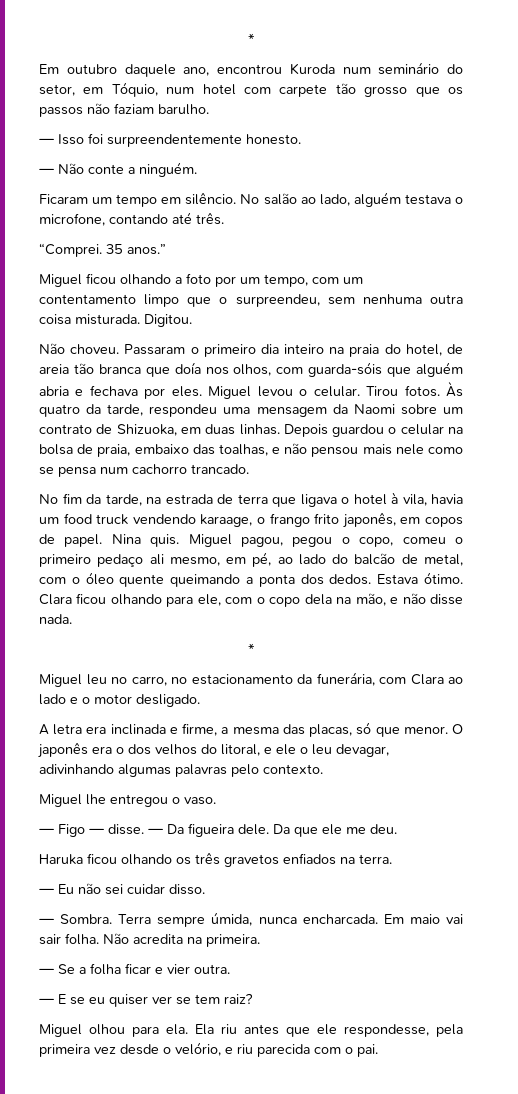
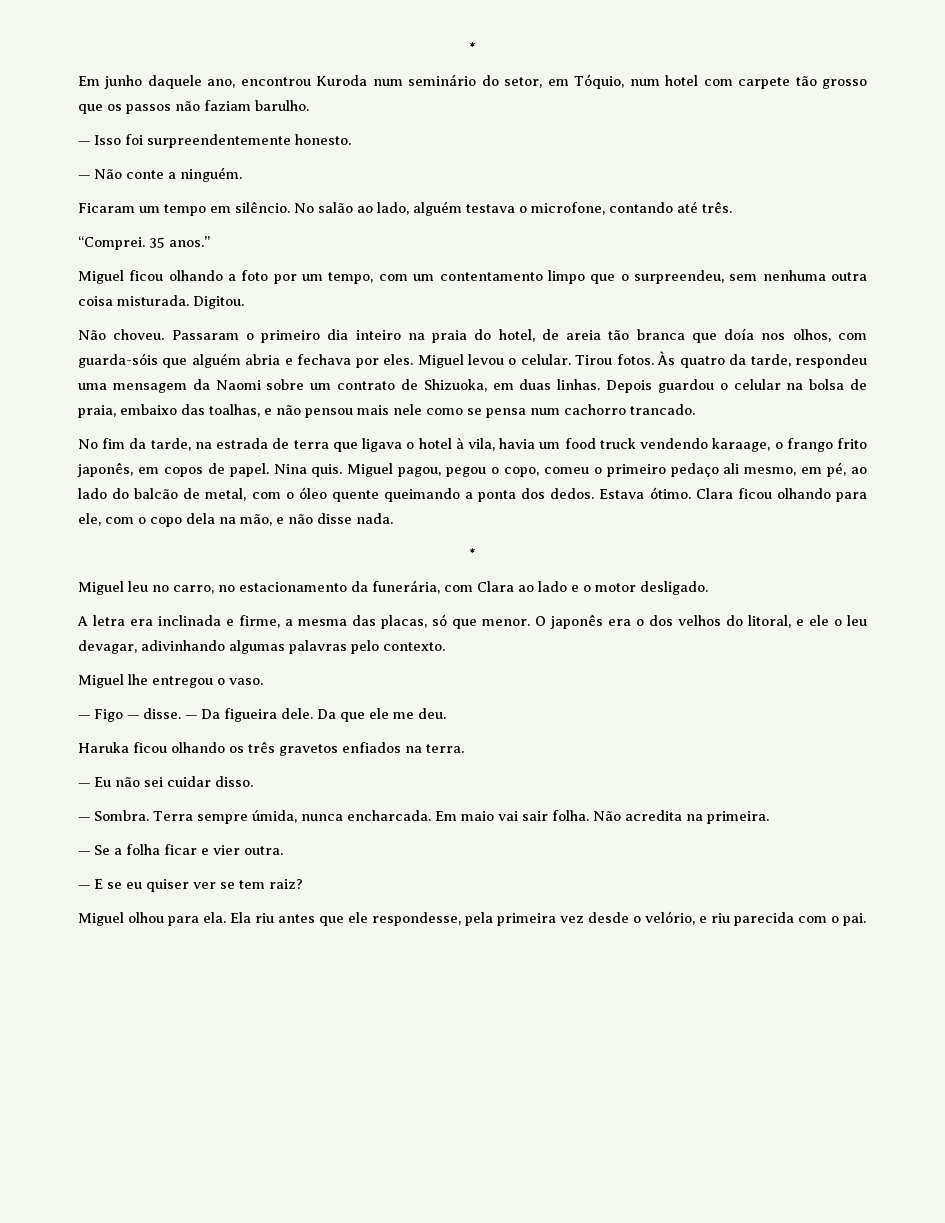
- Em outubro daquele ano, encontrou Kuroda num seminário do setor, em Tóquio, num hotel com carpete tão grosso que os passos não faziam barulho.
+ Em junho daquele ano, encontrou Kuroda num seminário do setor, em Tóquio, num hotel com carpete tão grosso que os passos não faziam barulho.

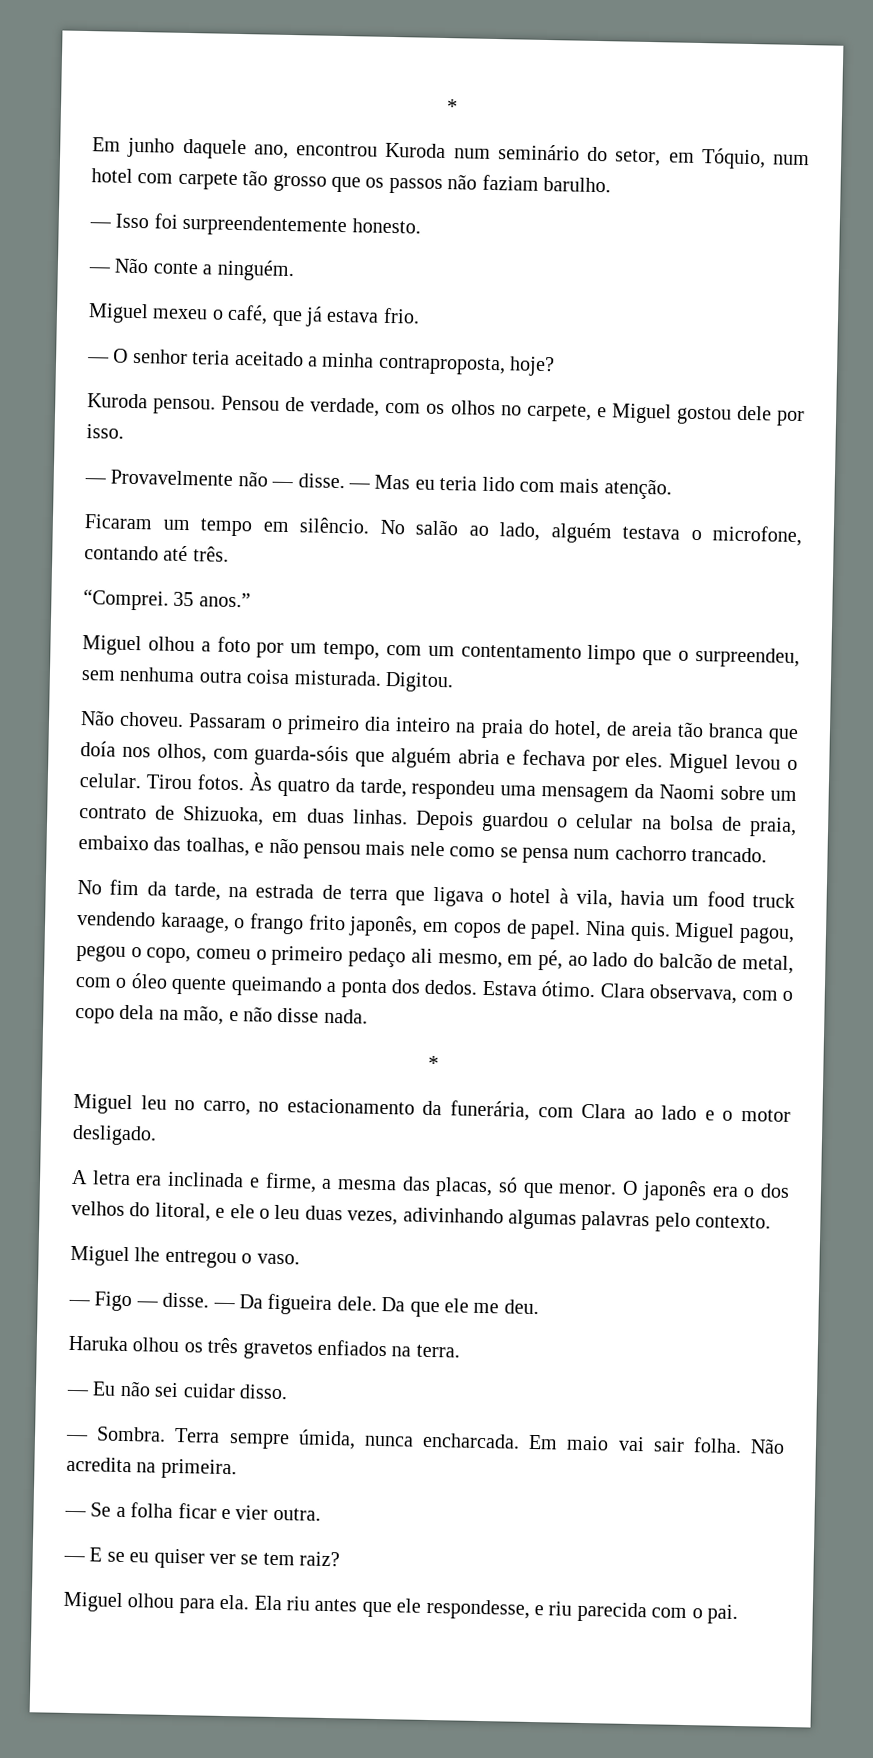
+ Miguel mexeu o café, que já estava frio.
+ — O senhor teria aceitado a minha contraproposta, hoje?
+ Kuroda pensou. Pensou de verdade, com os olhos no carpete, e Miguel gostou dele por isso.
+ — Provavelmente não — disse. — Mas eu teria lido com mais atenção.
- Miguel ficou olhando a foto por um tempo, com um contentamento limpo que o surpreendeu, sem nenhuma outra coisa misturada.
+ Miguel olhou a foto por um tempo, com um contentamento limpo que o surpreendeu, sem nenhuma outra coisa misturada.
- Clara ficou olhando para ele, com o copo dela na mão, e não disse nada.
+ Clara observava, com o copo dela na mão, e não disse nada.
- O japonês era o dos velhos do litoral, e ele o leu devagar, adivinhando algumas palavras pelo contexto.
+ O japonês era o dos velhos do litoral, e ele o leu duas vezes, adivinhando algumas palavras pelo contexto.
- Haruka ficou olhando os três gravetos enfiados na terra.
+ Haruka olhou os três gravetos enfiados na terra.
- Ela riu antes que ele respondesse, pela primeira vez desde o velório, e riu parecida com o pai.
+ Ela riu antes que ele respondesse, e riu parecida com o pai.

